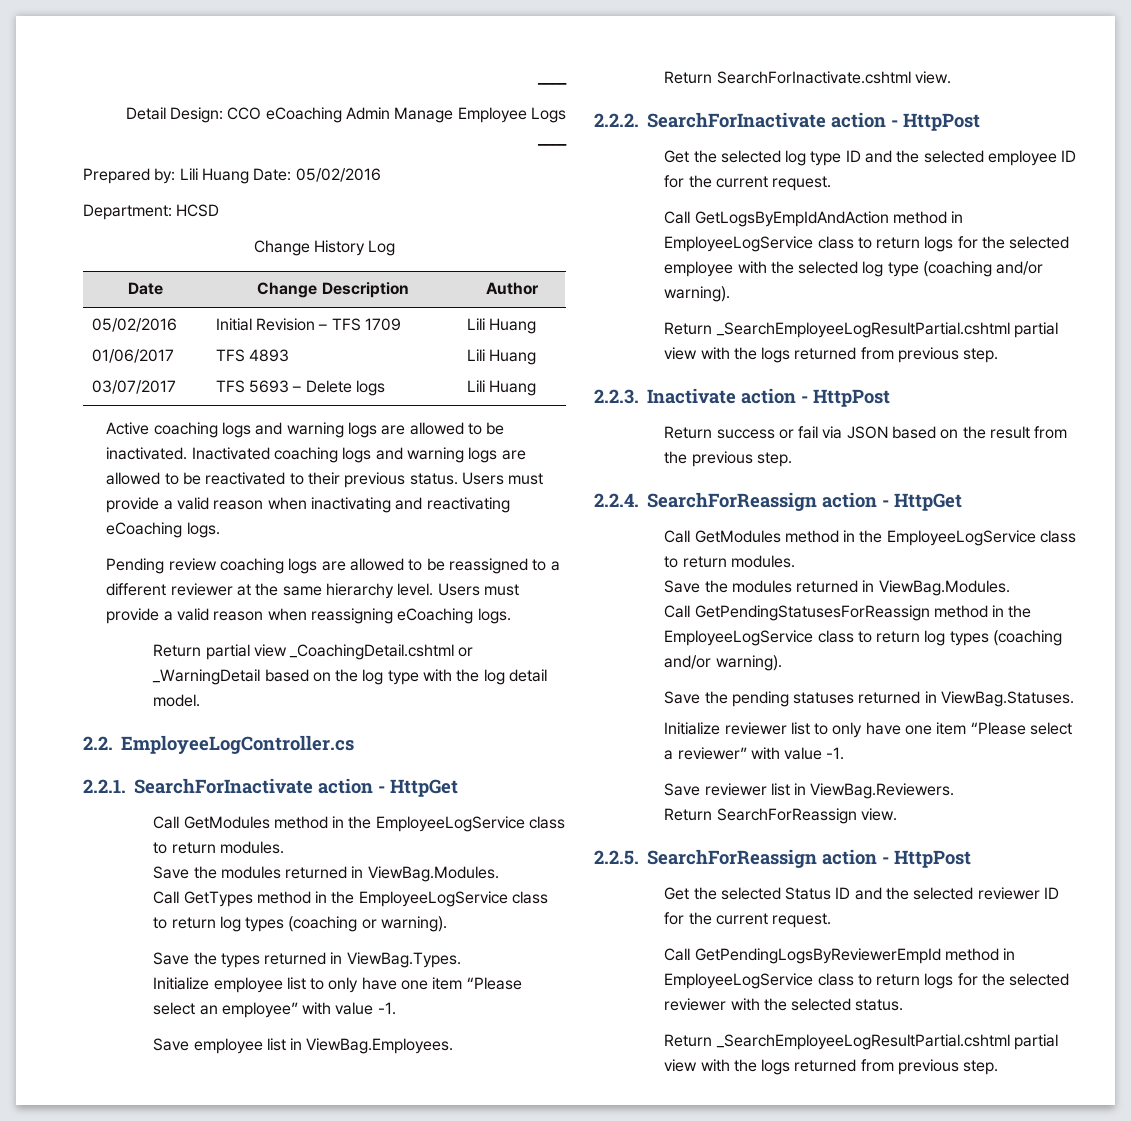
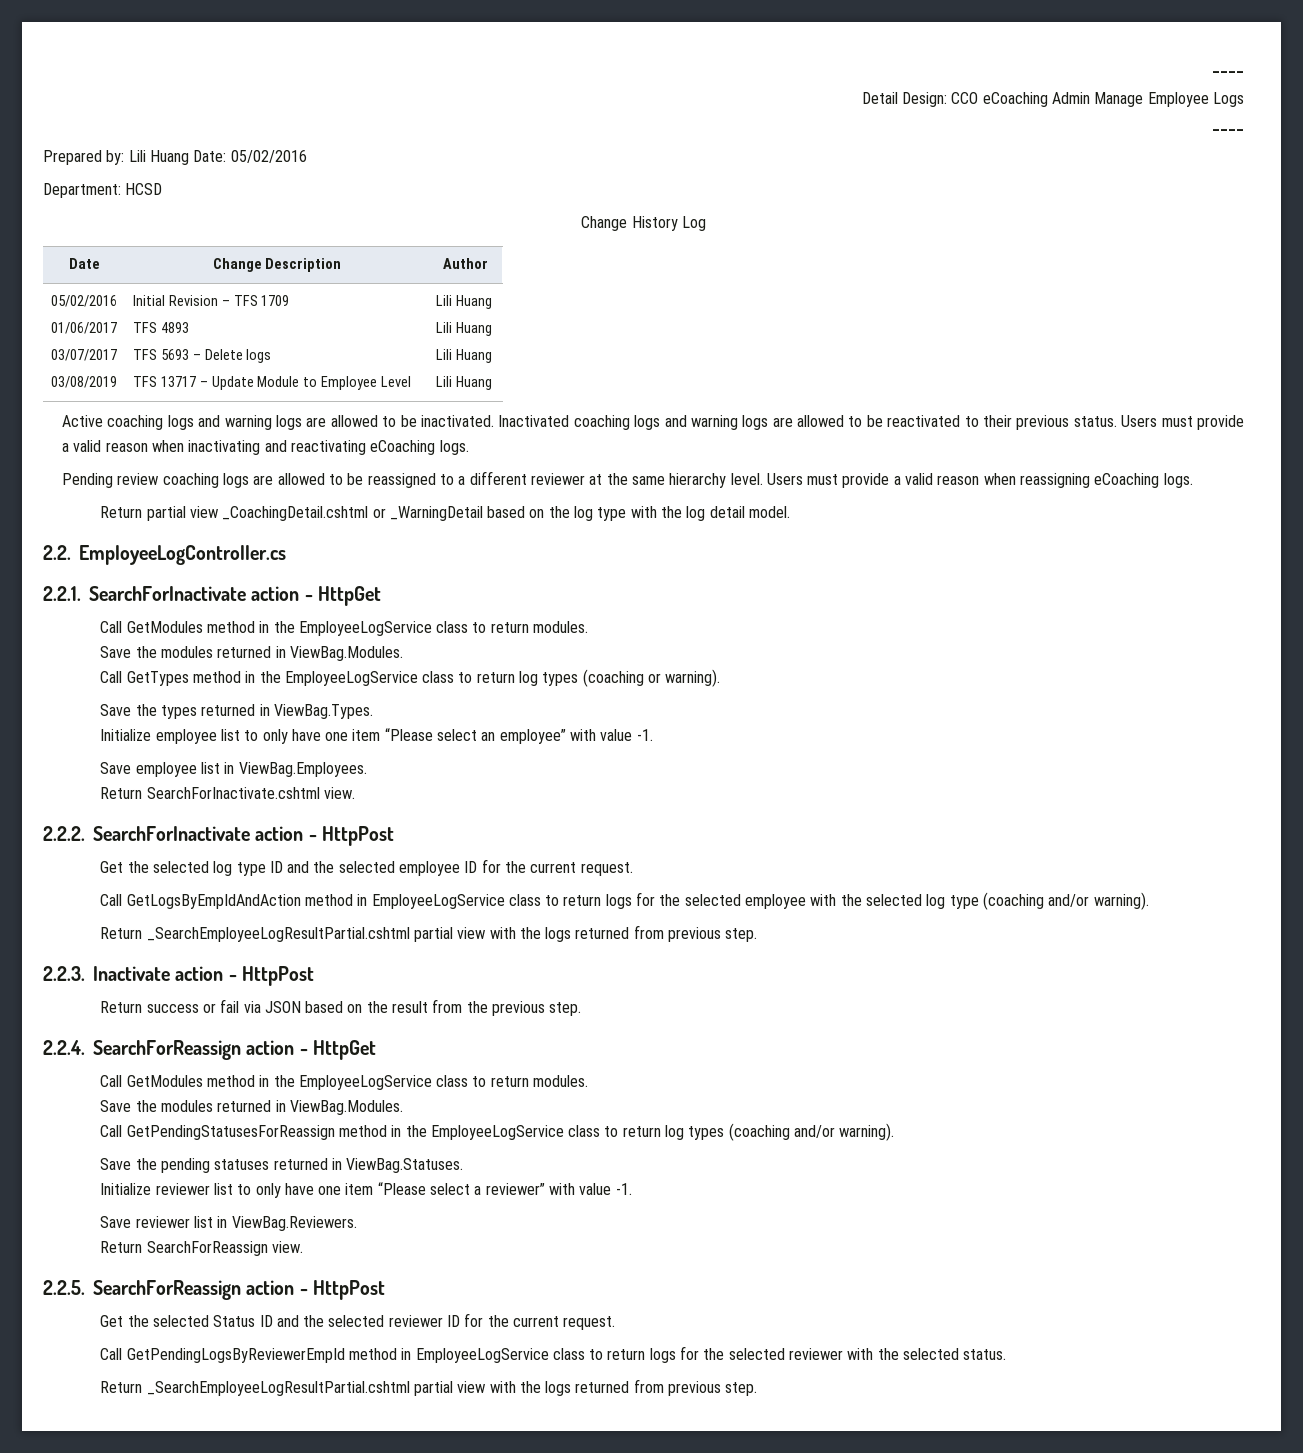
  Date | Change Description | Author
  05/02/2016
  01/06/2017
- 03/07/2017 | Initial Revision – TFS 1709
+ 03/07/2017
+ 03/08/2019 | Initial Revision – TFS 1709
  TFS 4893
- TFS 5693 – Delete logs | Lili Huang
+ TFS 5693 – Delete logs
+ TFS 13717 – Update Module to Employee Level | Lili Huang
+ Lili Huang

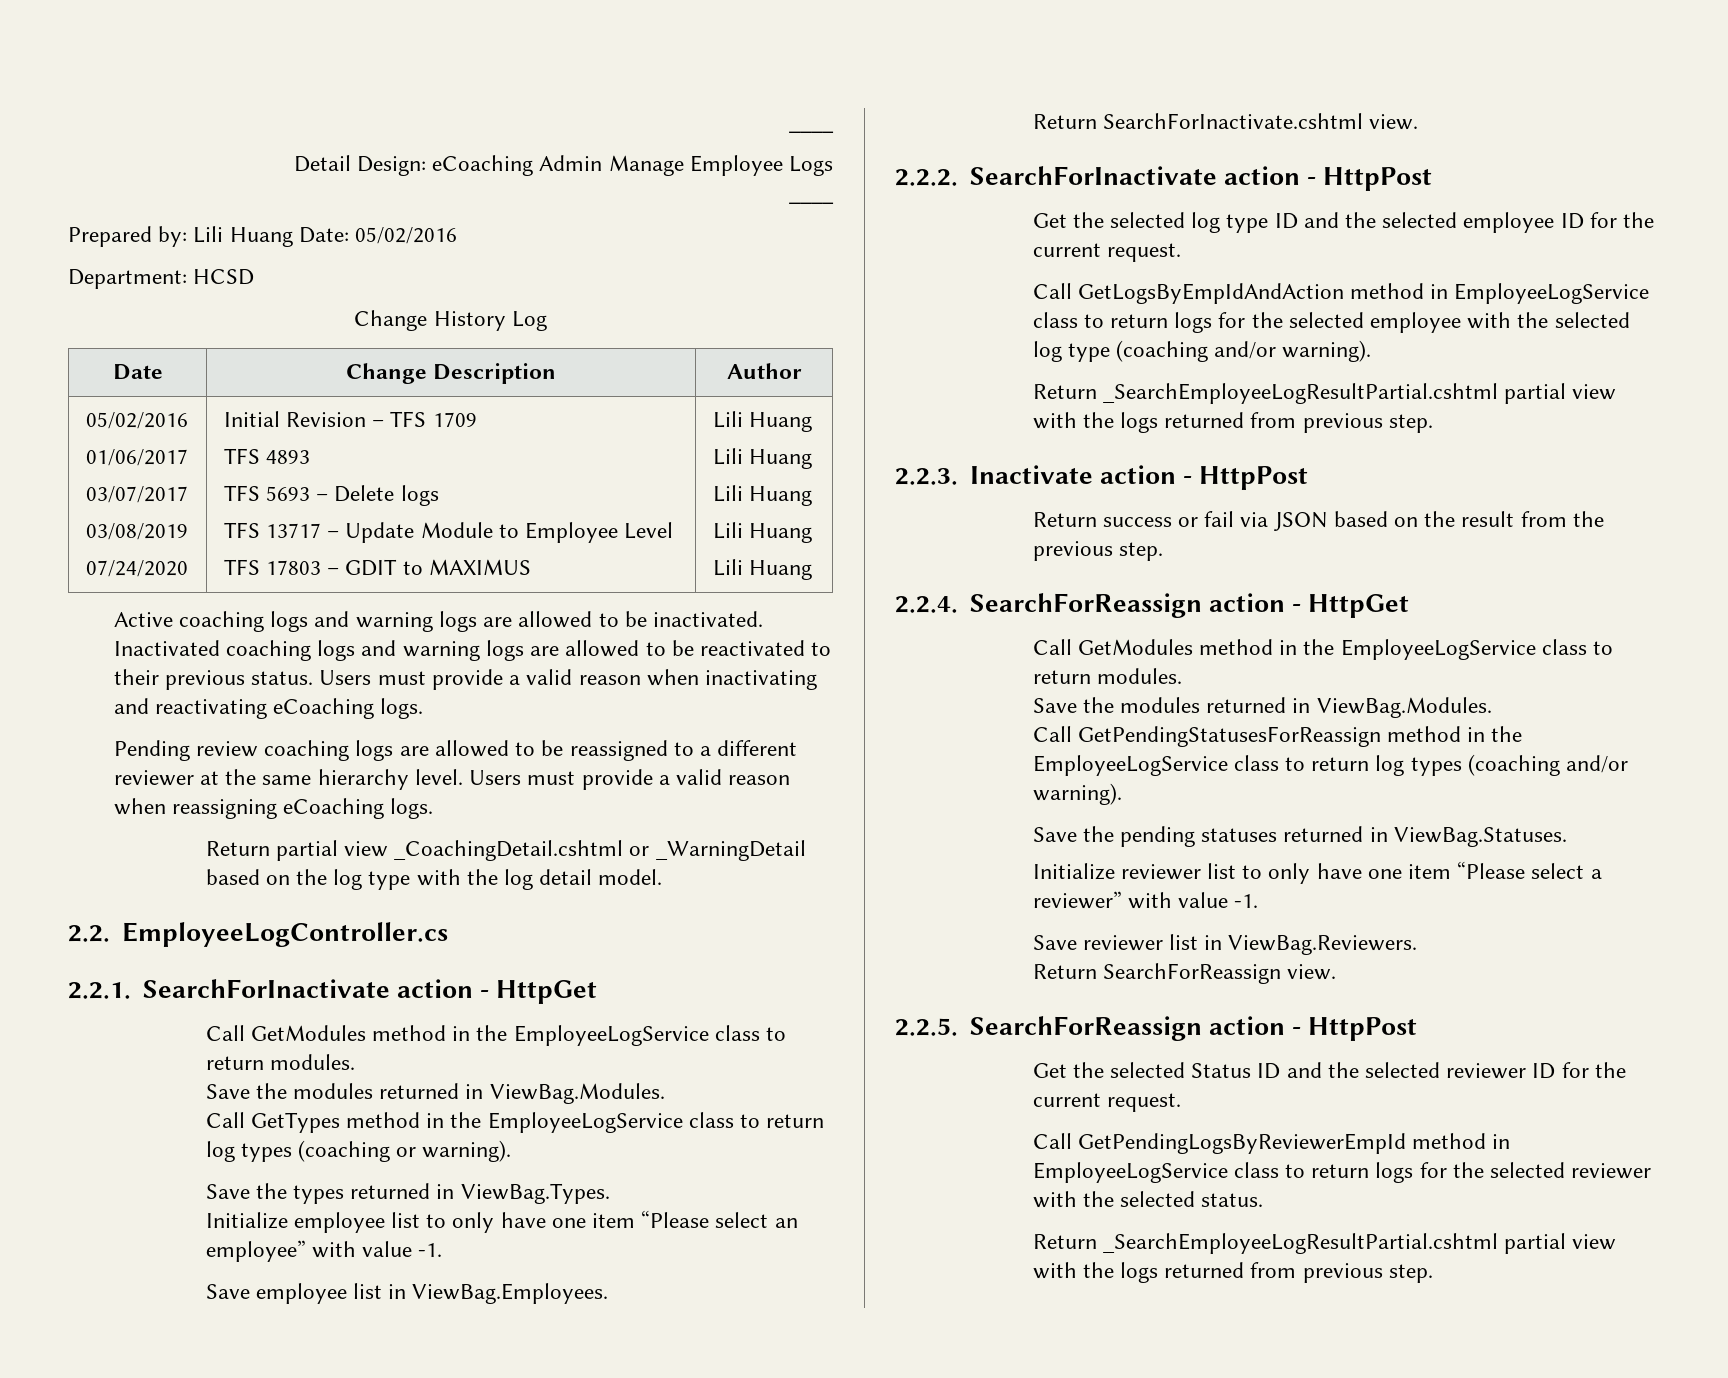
- Detail Design: CCO eCoaching Admin Manage Employee Logs
+ Detail Design: eCoaching Admin Manage Employee Logs
+ 07/24/2020
- TFS 13717 – Update Module to Employee Level | Lili Huang
+ TFS 13717 – Update Module to Employee Level
+ TFS 17803 – GDIT to MAXIMUS | Lili Huang
+ Lili Huang

